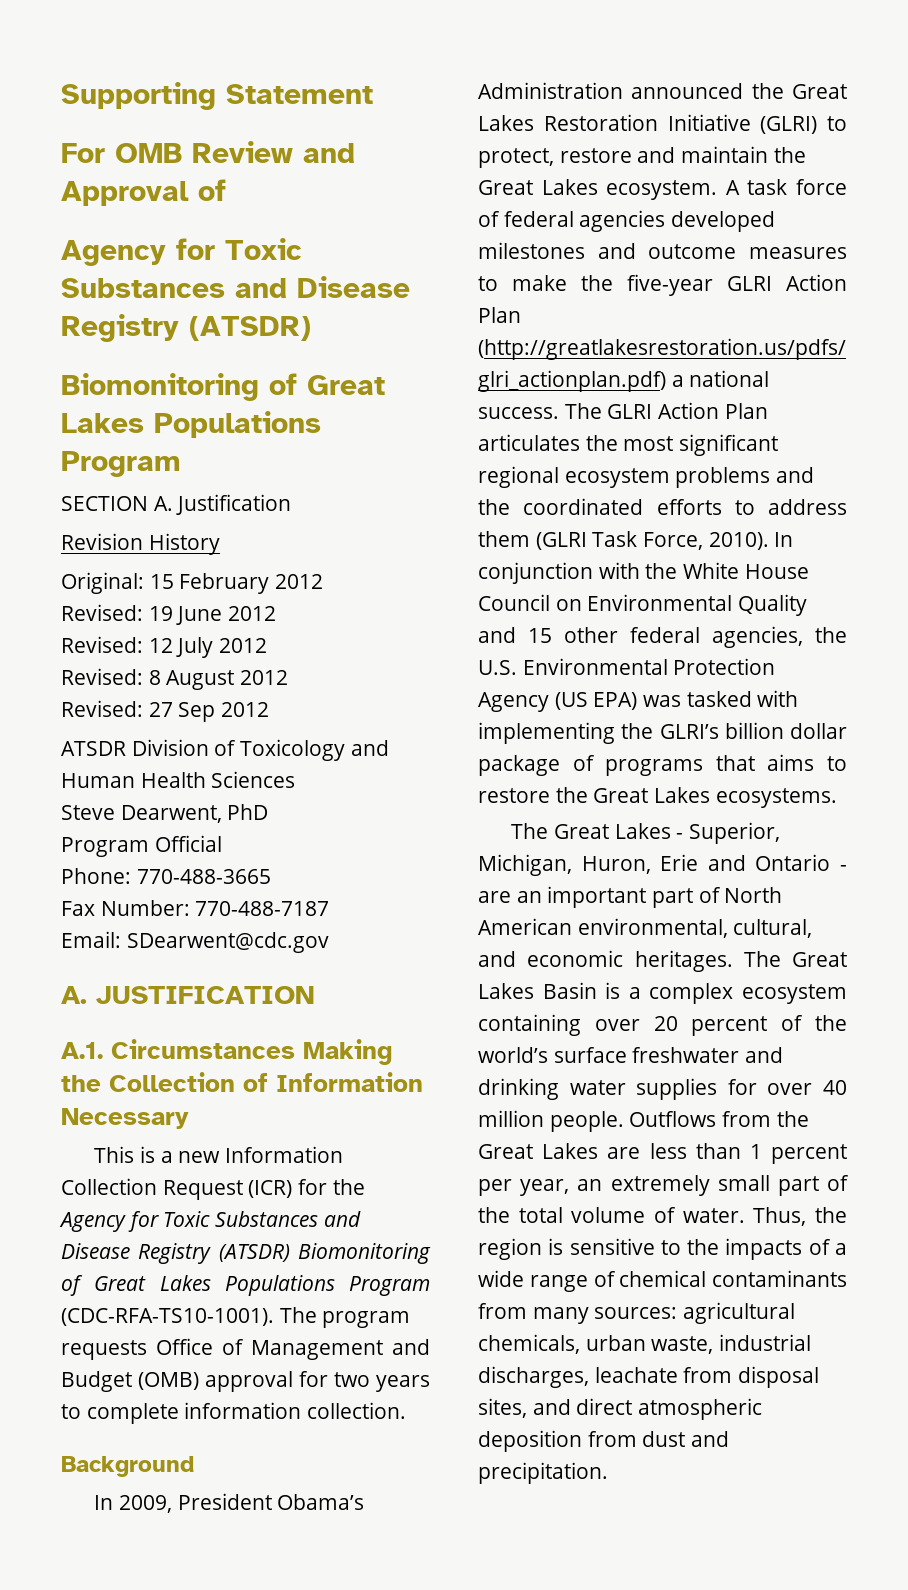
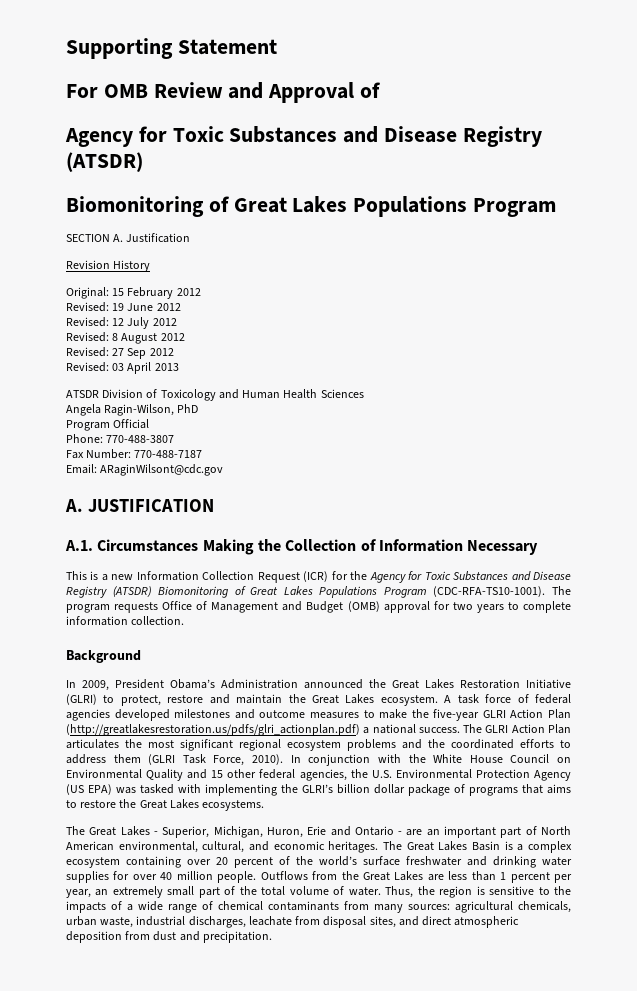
+ Revised: 03 April 2013
- Steve Dearwent, PhD
+ Angela Ragin-Wilson, PhD
- Phone: 770-488-3665
+ Phone: 770-488-3807
- Email: SDearwent@cdc.gov
+ Email: ARaginWilsont@cdc.gov

